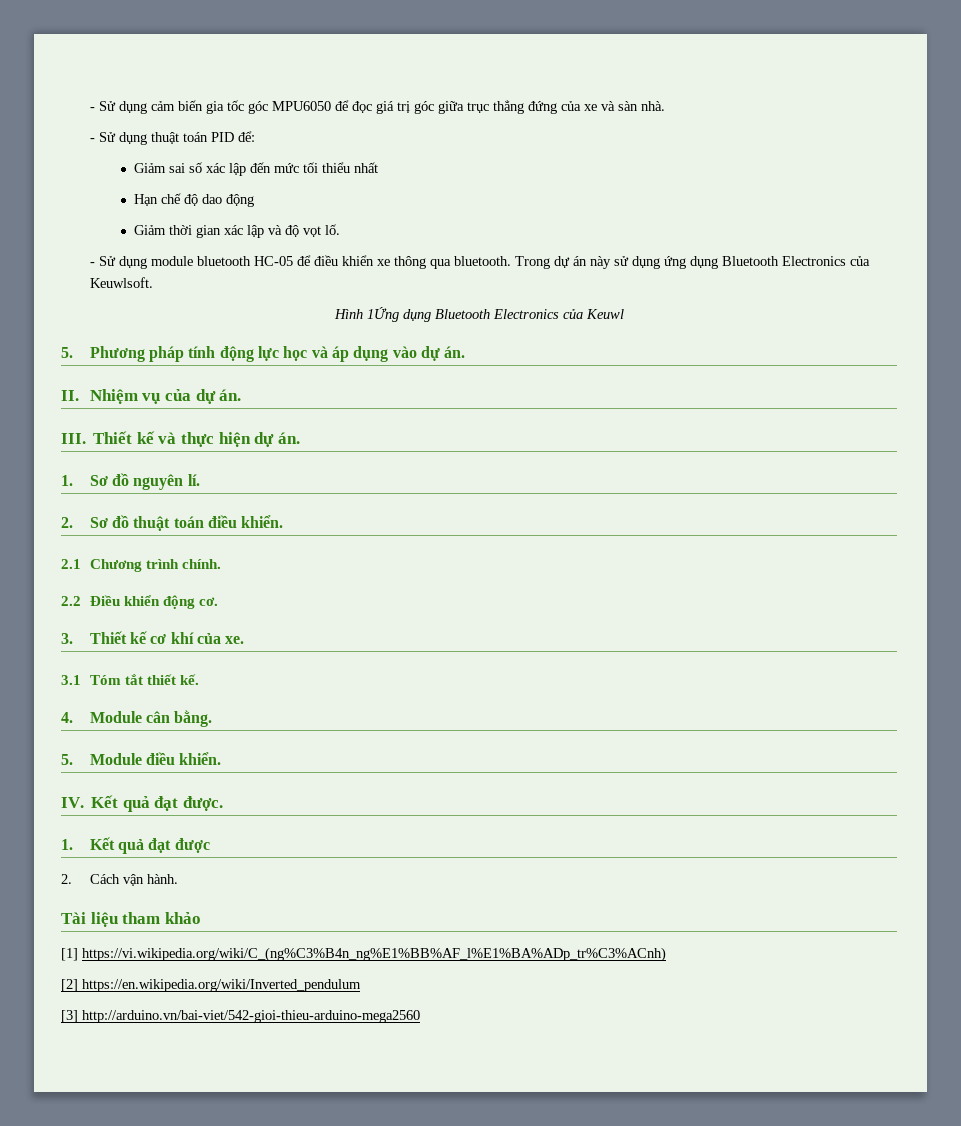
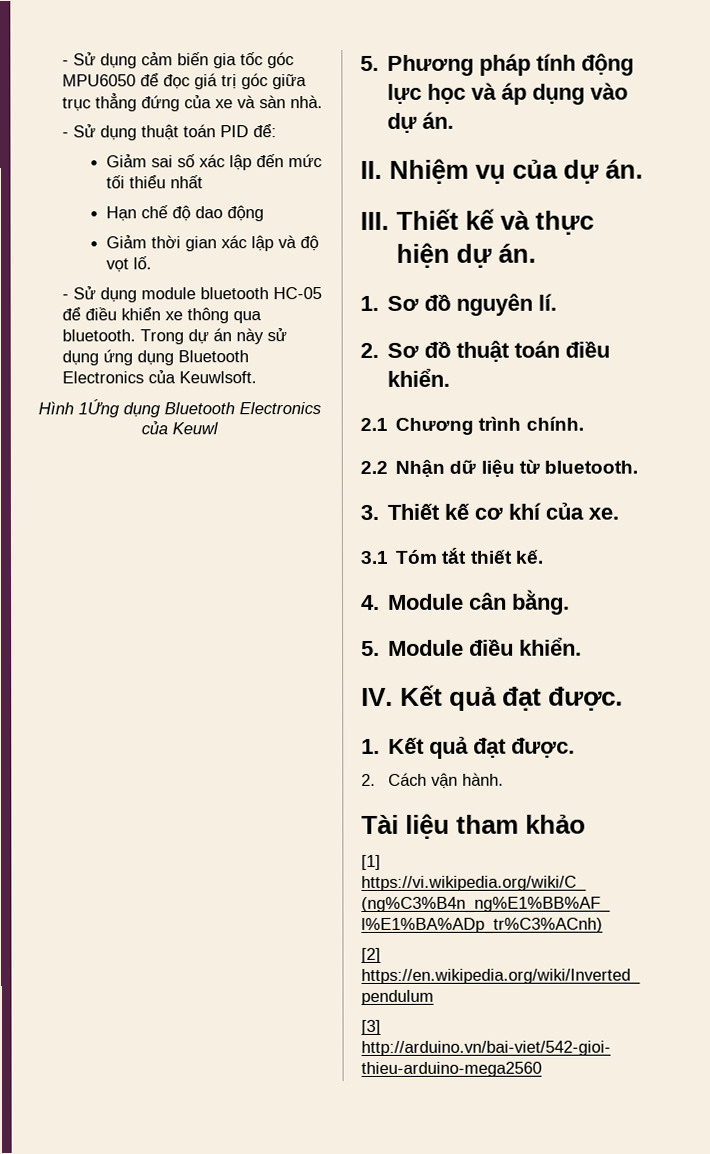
- 2.2 Điều khiển động cơ.
+ 2.2 Nhận dữ liệu từ bluetooth.
- 1. Kết quả đạt được
+ 1. Kết quả đạt được.

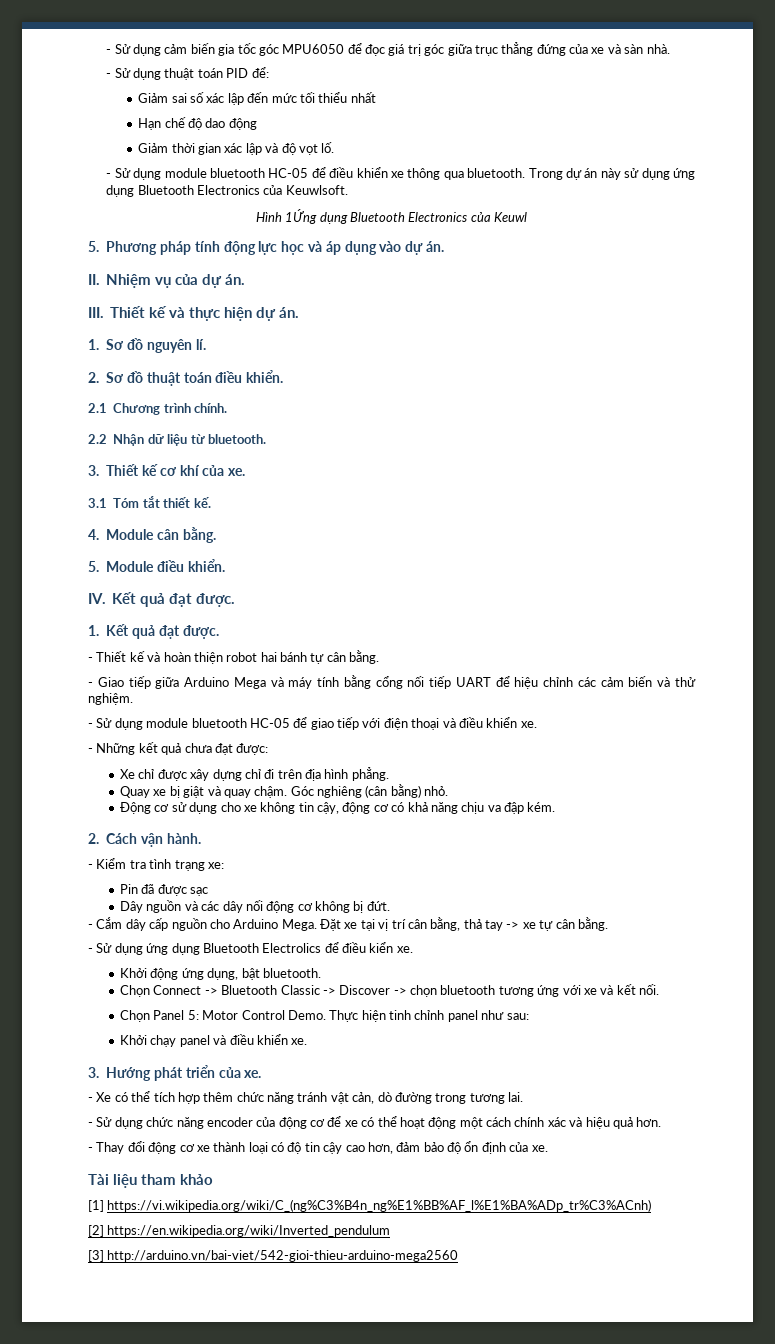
+ - Thiết kế và hoàn thiện robot hai bánh tự cân bằng.
+ - Giao tiếp giữa Arduino Mega và máy tính bằng cổng nối tiếp UART để hiệu chỉnh các cảm biến và thử nghiệm.
+ - Sử dụng module bluetooth HC-05 để giao tiếp với điện thoại và điều khiển xe.
+ - Những kết quả chưa đạt được:
+ Xe chỉ được xây dựng chỉ đi trên địa hình phẳng.
+ Quay xe bị giật và quay chậm. Góc nghiêng (cân bằng) nhỏ.
+ Động cơ sử dụng cho xe không tin cậy, động cơ có khả năng chịu va đập kém.
  2. Cách vận hành.
+ - Kiểm tra tình trạng xe:
+ Pin đã được sạc
+ Dây nguồn và các dây nối động cơ không bị đứt.
+ - Cắm dây cấp nguồn cho Arduino Mega. Đặt xe tại vị trí cân bằng, thả tay -> xe tự cân bằng.
+ - Sử dụng ứng dụng Bluetooth Electrolics để điều kiển xe.
+ Khởi động ứng dụng, bật bluetooth.
+ Chọn Connect -> Bluetooth Classic -> Discover -> chọn bluetooth tương ứng với xe và kết nối.
+ Chọn Panel 5: Motor Control Demo. Thực hiện tinh chỉnh panel như sau:
+ Khởi chạy panel và điều khiển xe.
+ 3. Hướng phát triển của xe.
+ - Xe có thể tích hợp thêm chức năng tránh vật cản, dò đường trong tương lai.
+ - Sử dụng chức năng encoder của động cơ để xe có thể hoạt động một cách chính xác và hiệu quả hơn.
+ - Thay đổi động cơ xe thành loại có độ tin cậy cao hơn, đảm bảo độ ổn định của xe.

